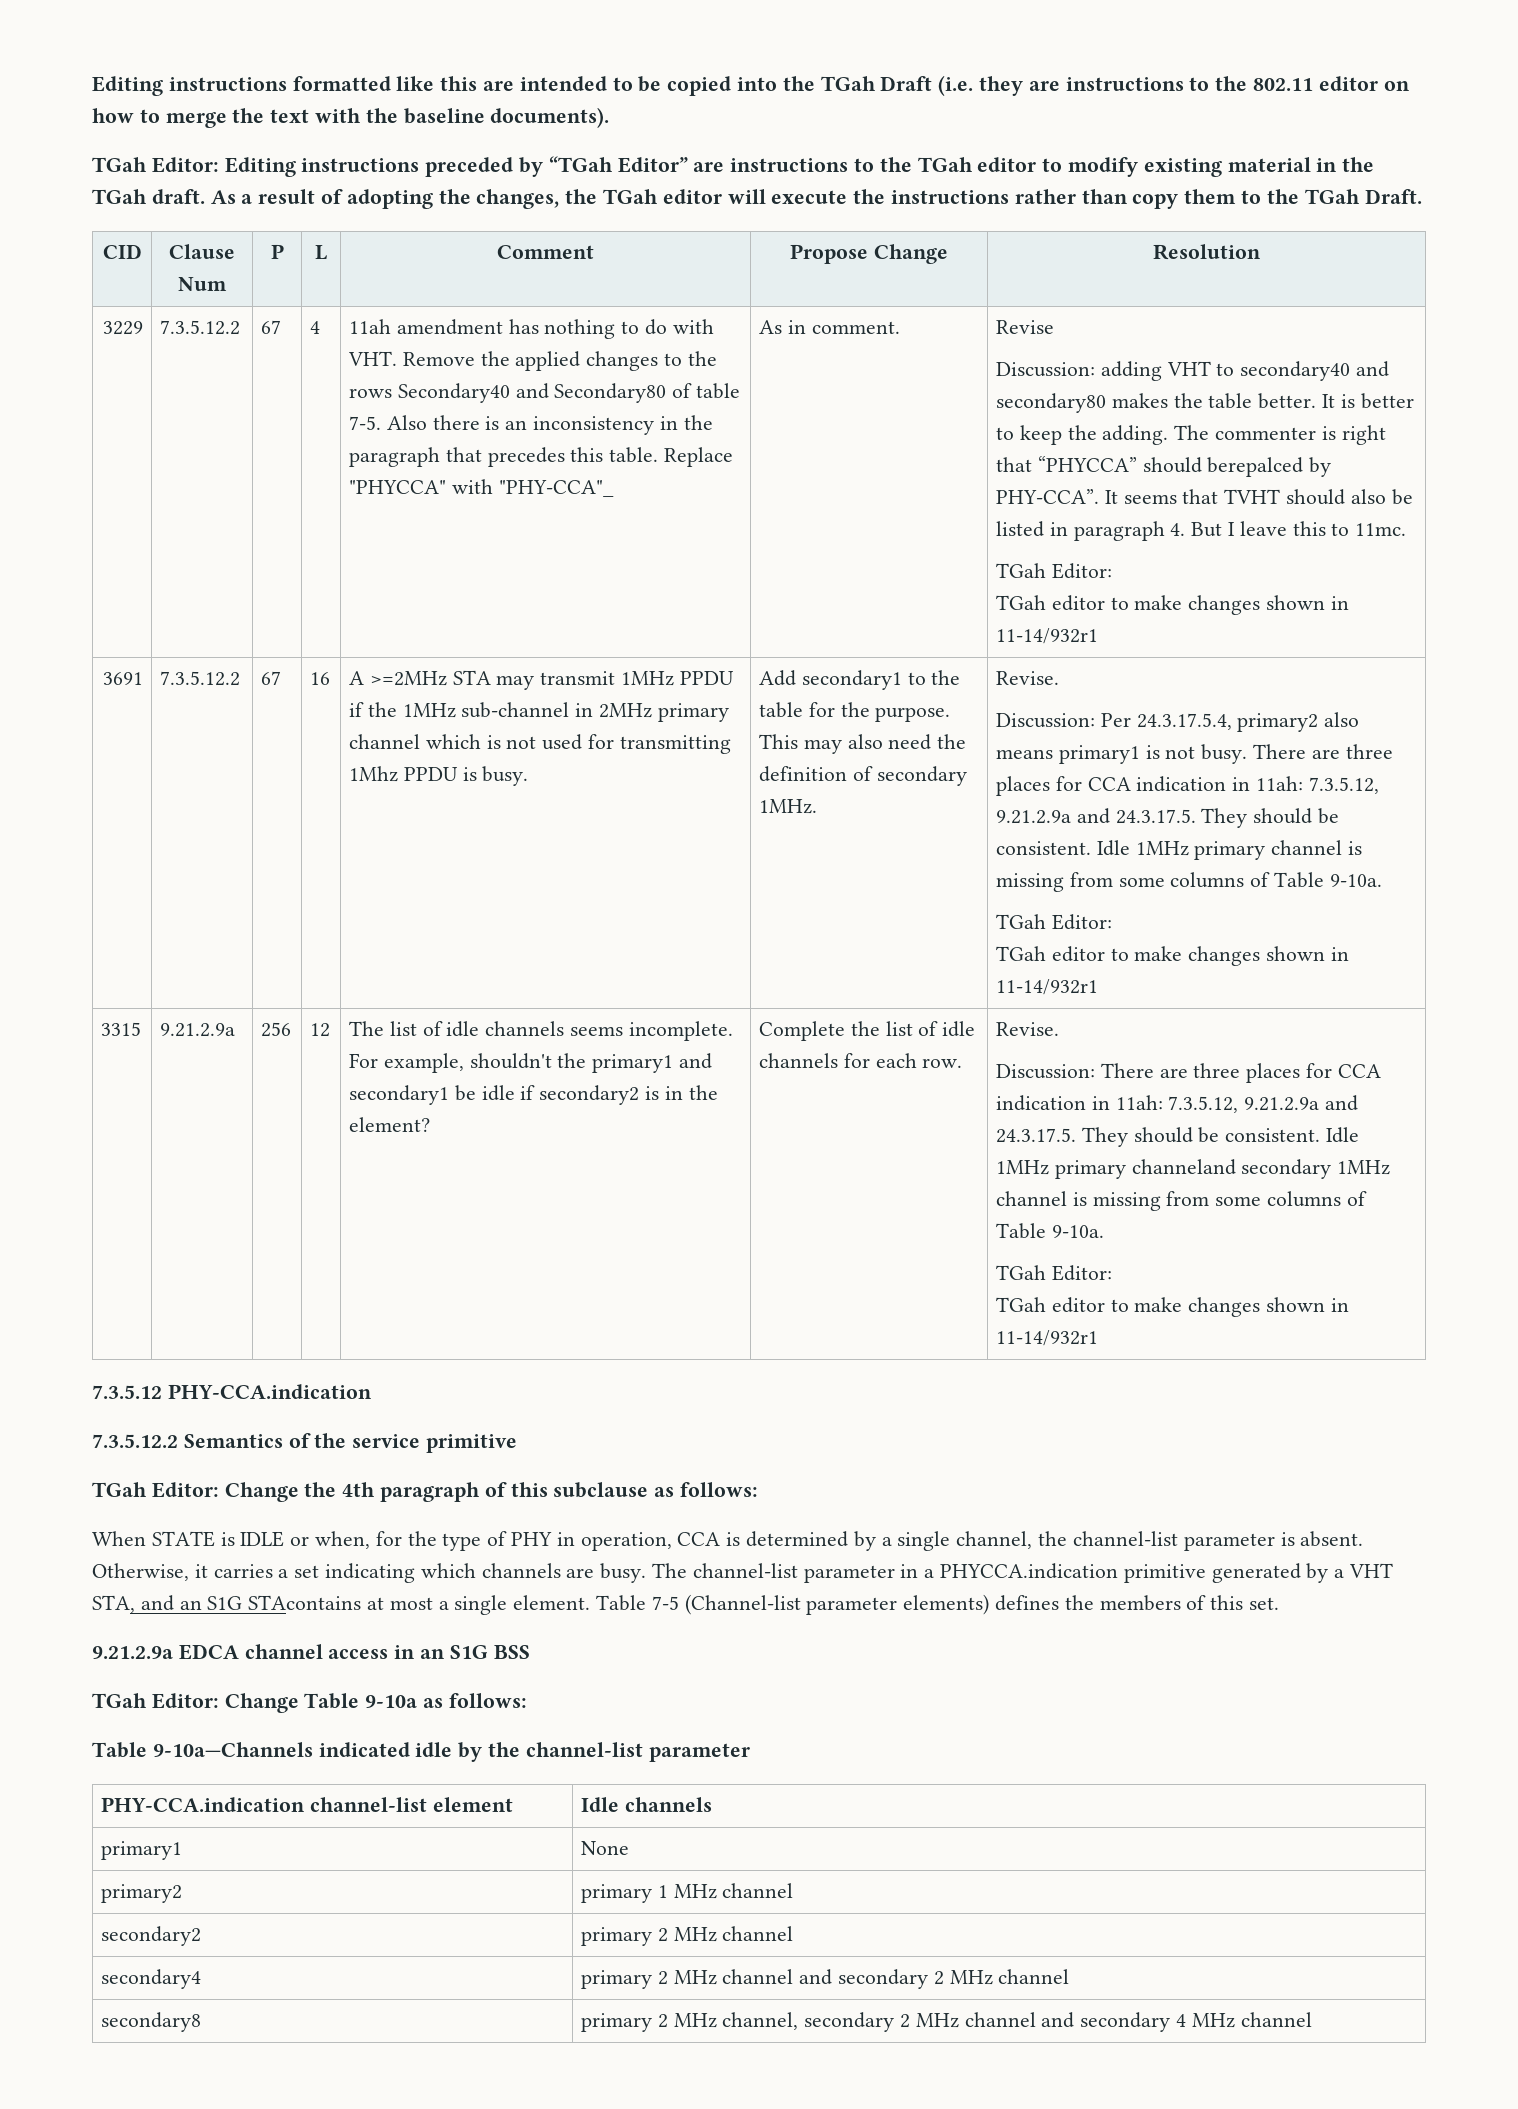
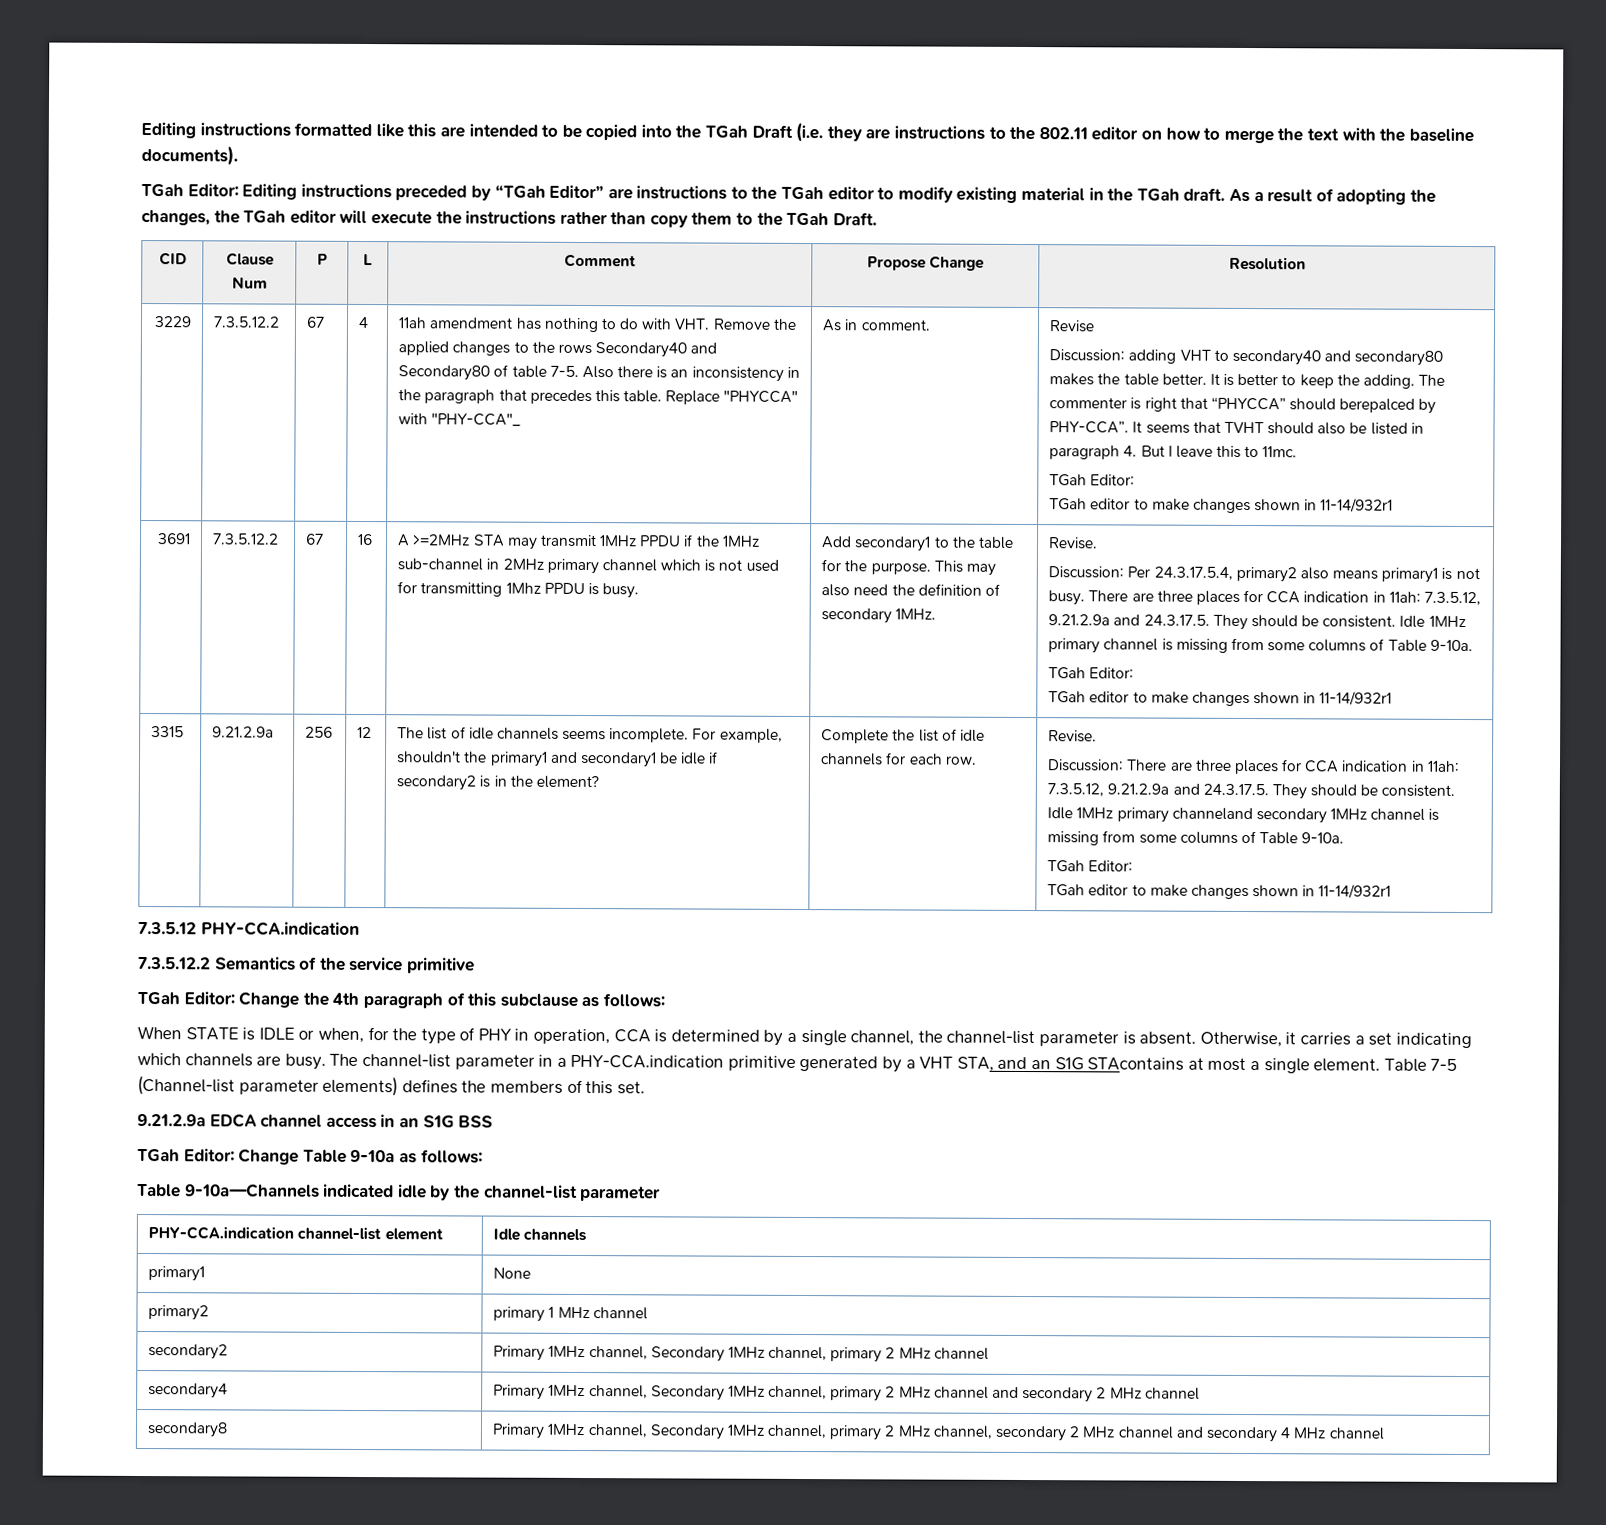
- The channel-list parameter in a PHYCCA.indication primitive generated by a VHT STA, and an S1G STAcontains at most a single element.
+ The channel-list parameter in a PHY-CCA.indication primitive generated by a VHT STA, and an S1G STAcontains at most a single element.
- secondary2 | primary 2 MHz channel
+ secondary2 | Primary 1MHz channel, Secondary 1MHz channel, primary 2 MHz channel
- secondary4 | primary 2 MHz channel and secondary 2 MHz channel
+ secondary4 | Primary 1MHz channel, Secondary 1MHz channel, primary 2 MHz channel and secondary 2 MHz channel
- secondary8 | primary 2 MHz channel, secondary 2 MHz channel and secondary 4 MHz channel
+ secondary8 | Primary 1MHz channel, Secondary 1MHz channel, primary 2 MHz channel, secondary 2 MHz channel and secondary 4 MHz channel

